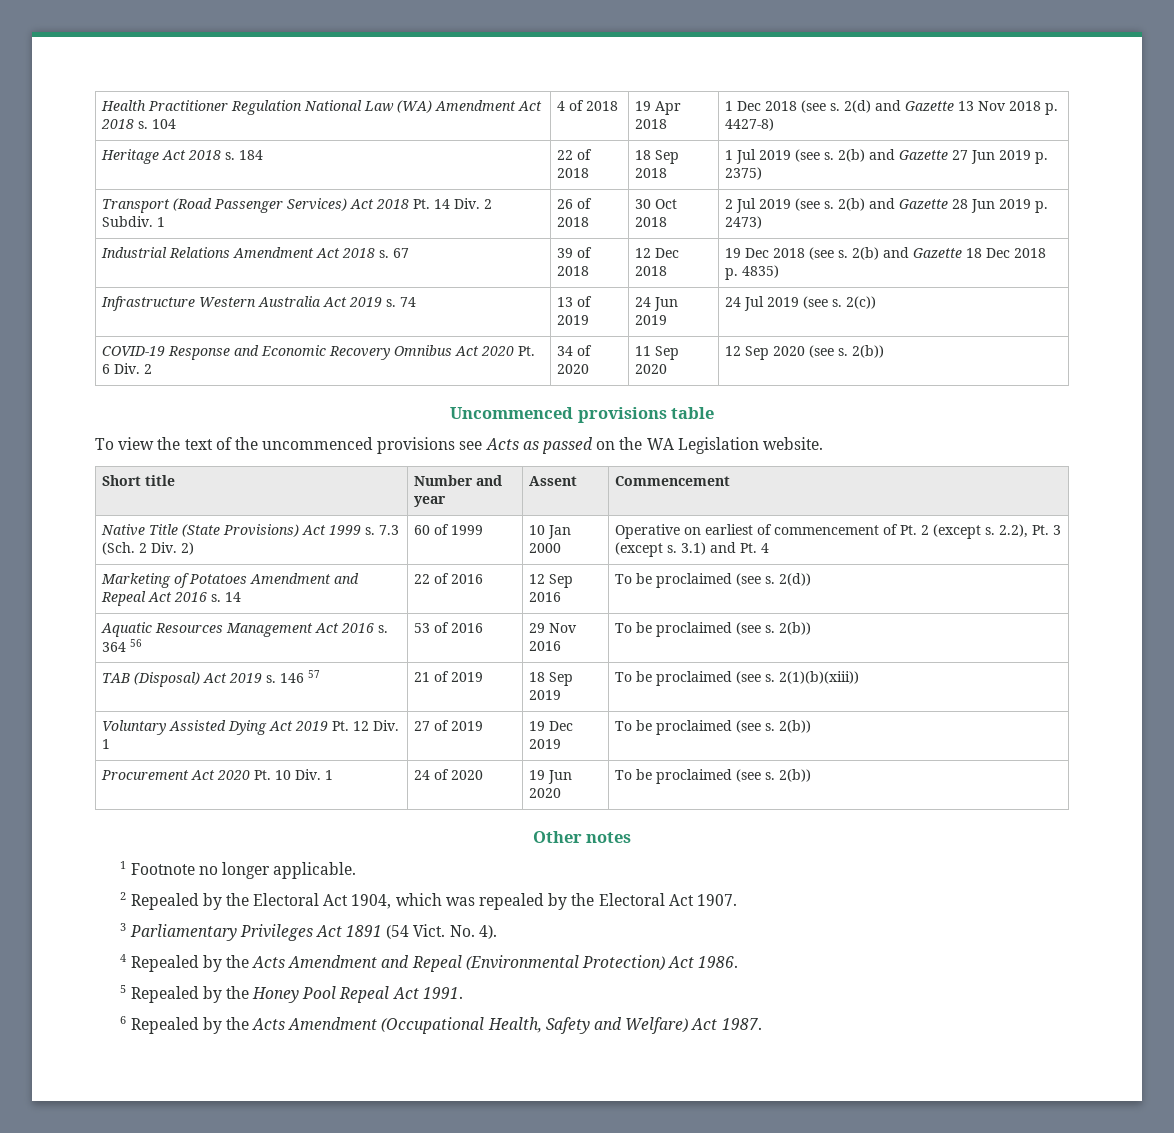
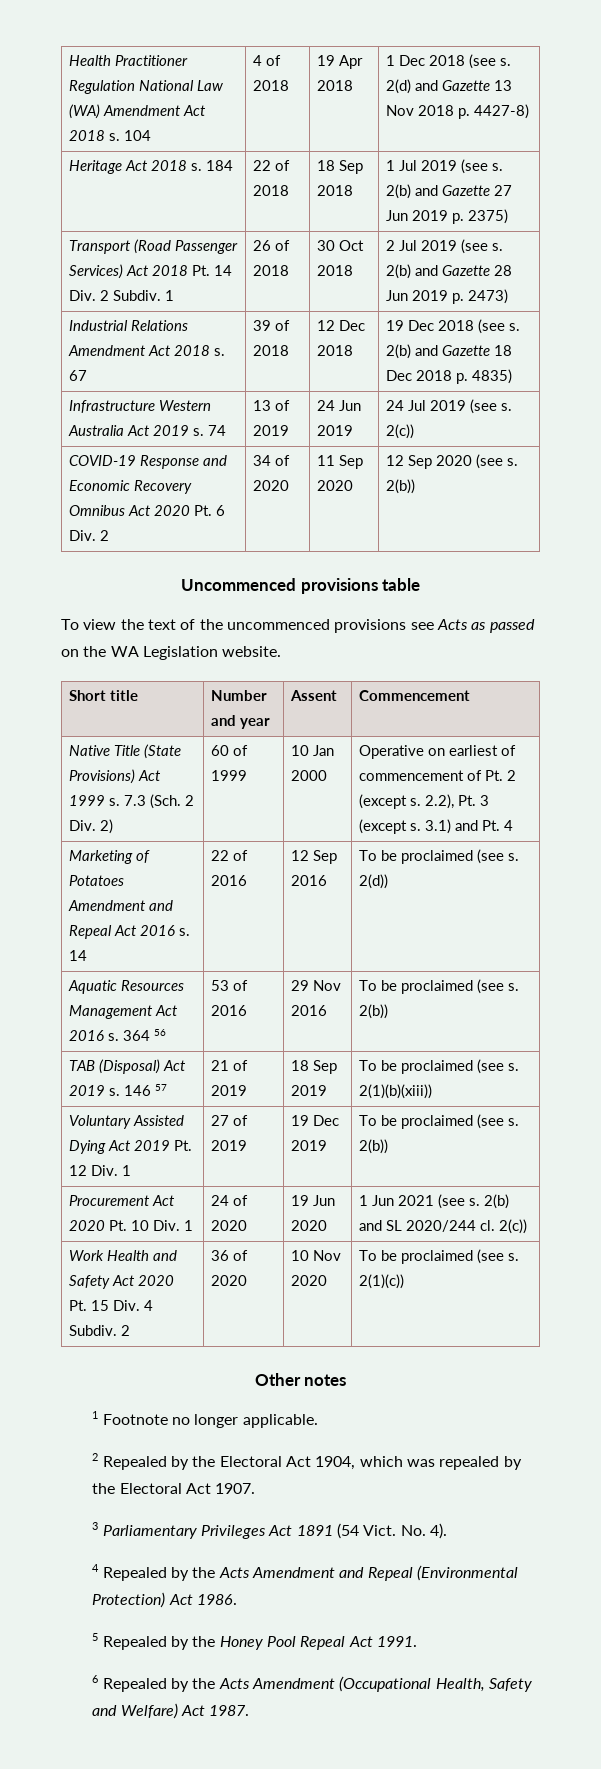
- Procurement Act 2020 Pt. 10 Div. 1 | 24 of 2020 | 19 Jun 2020 | To be proclaimed (see s. 2(b))
+ Procurement Act 2020 Pt. 10 Div. 1 | 24 of 2020 | 19 Jun 2020 | 1 Jun 2021 (see s. 2(b) and SL 2020/244 cl. 2(c))
+ Work Health and Safety Act 2020 Pt. 15 Div. 4 Subdiv. 2 | 36 of 2020 | 10 Nov 2020 | To be proclaimed (see s. 2(1)(c))

